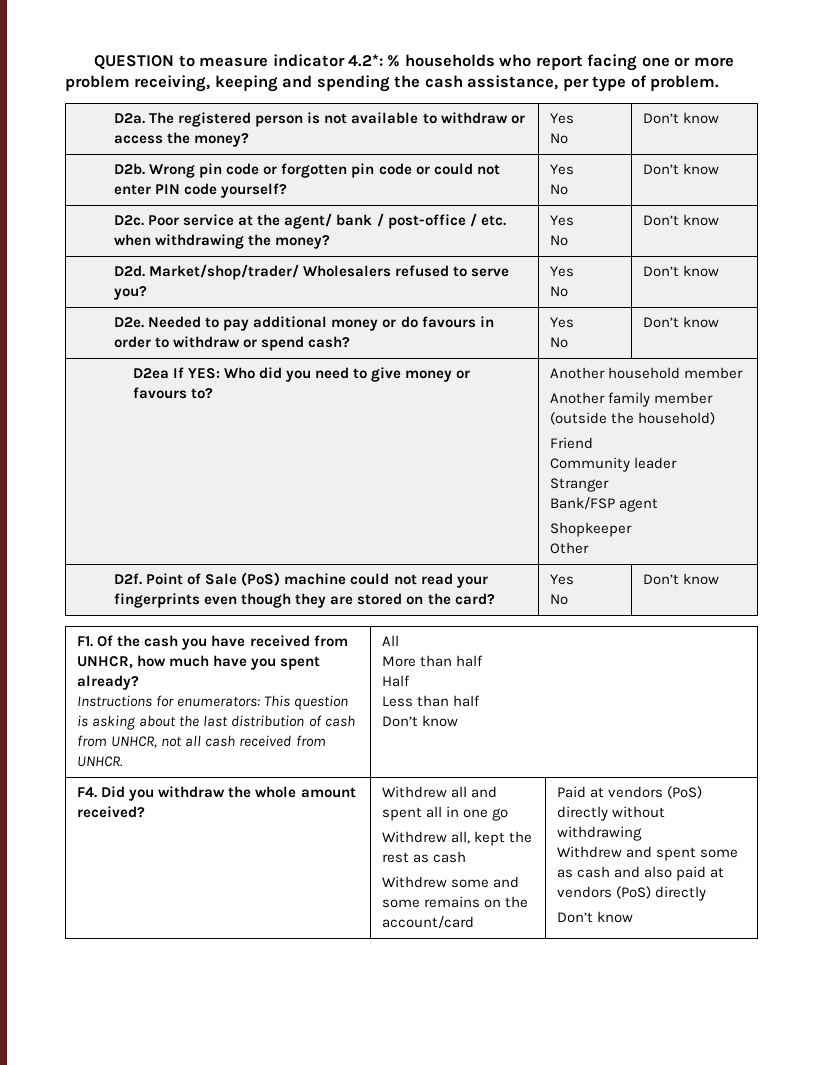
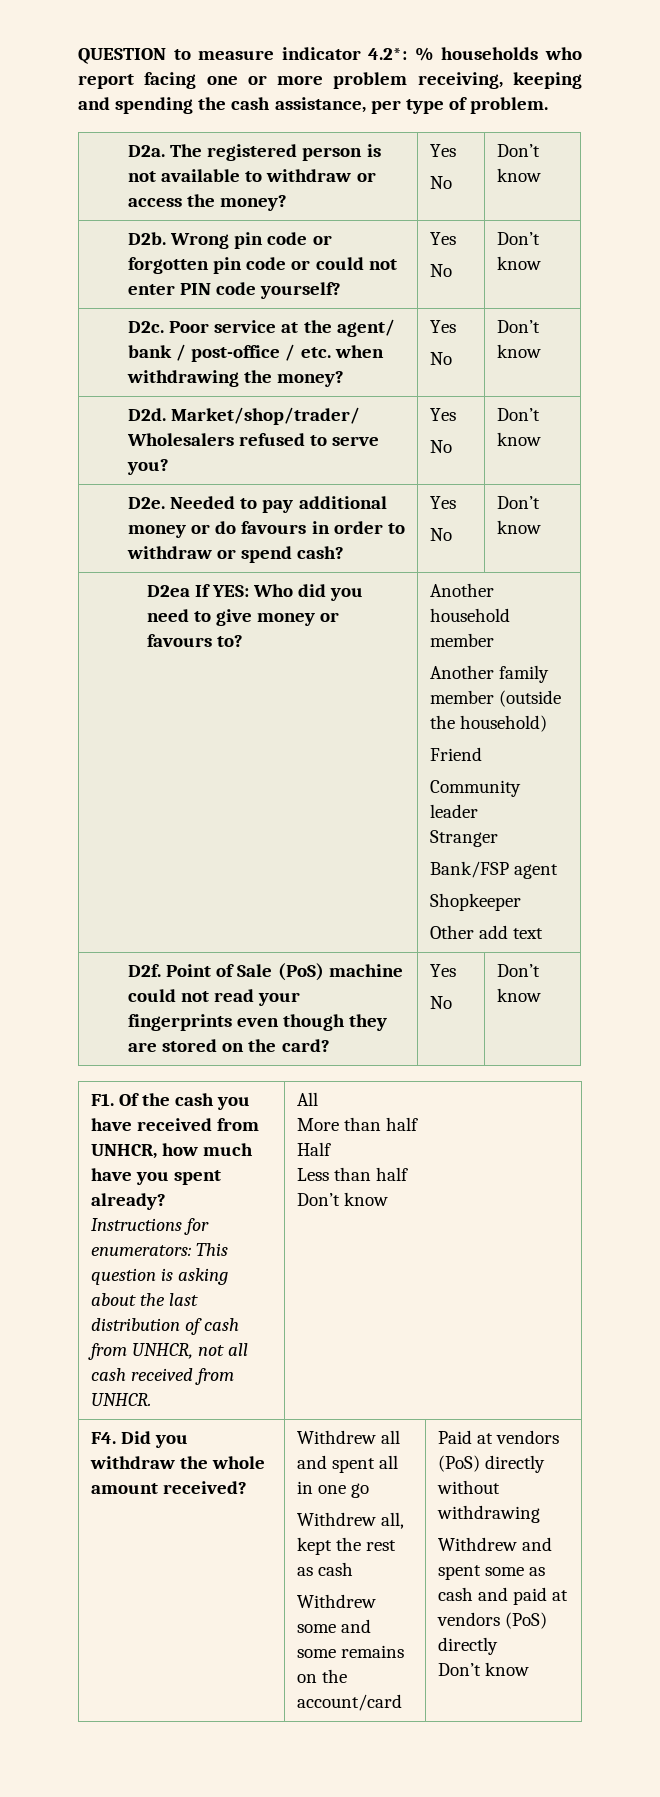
  D2ea If YES: Who did you need to give money or favours to? | Another household member
  Another family member (outside the household)
  Friend
  Community leader
  Stranger
  Bank/FSP agent
  Shopkeeper
- Other
+ Other add text
- Withdrew and spent some as cash and also paid at vendors (PoS) directly
+ Withdrew and spent some as cash and paid at vendors (PoS) directly

